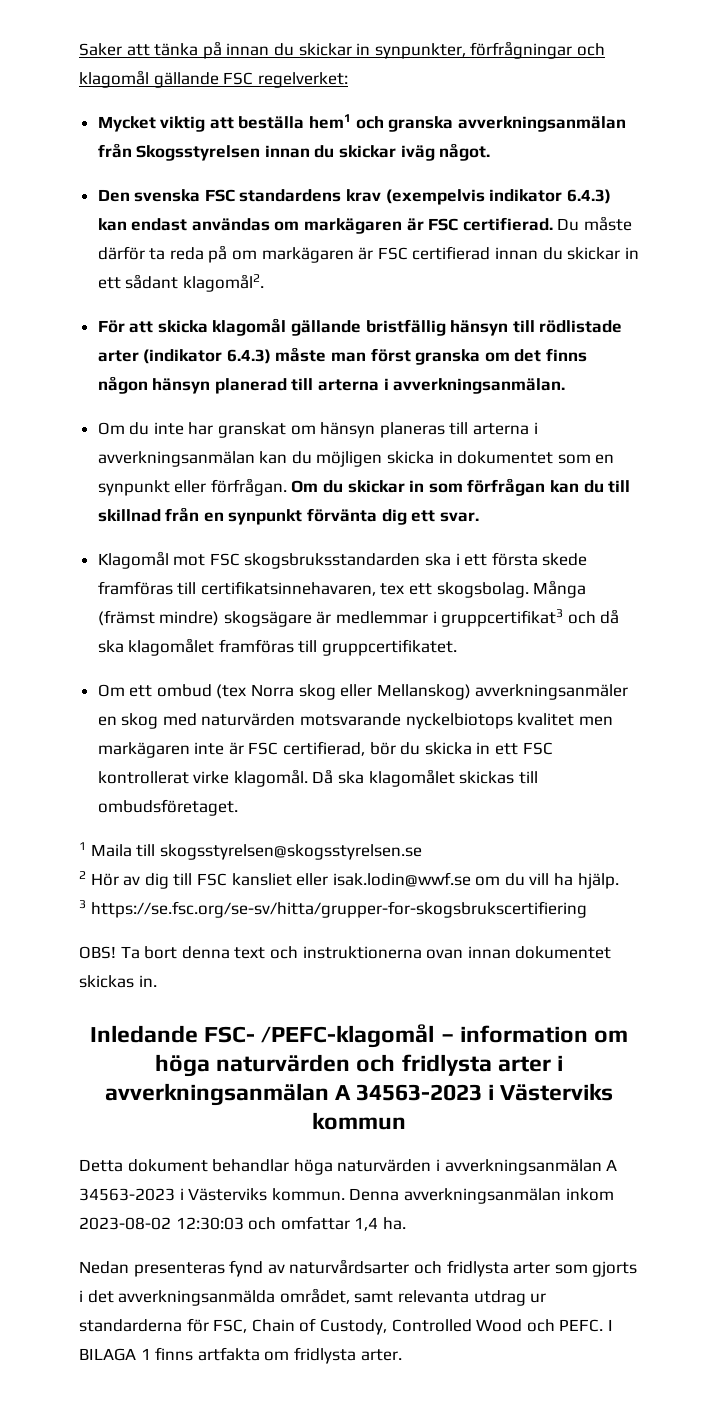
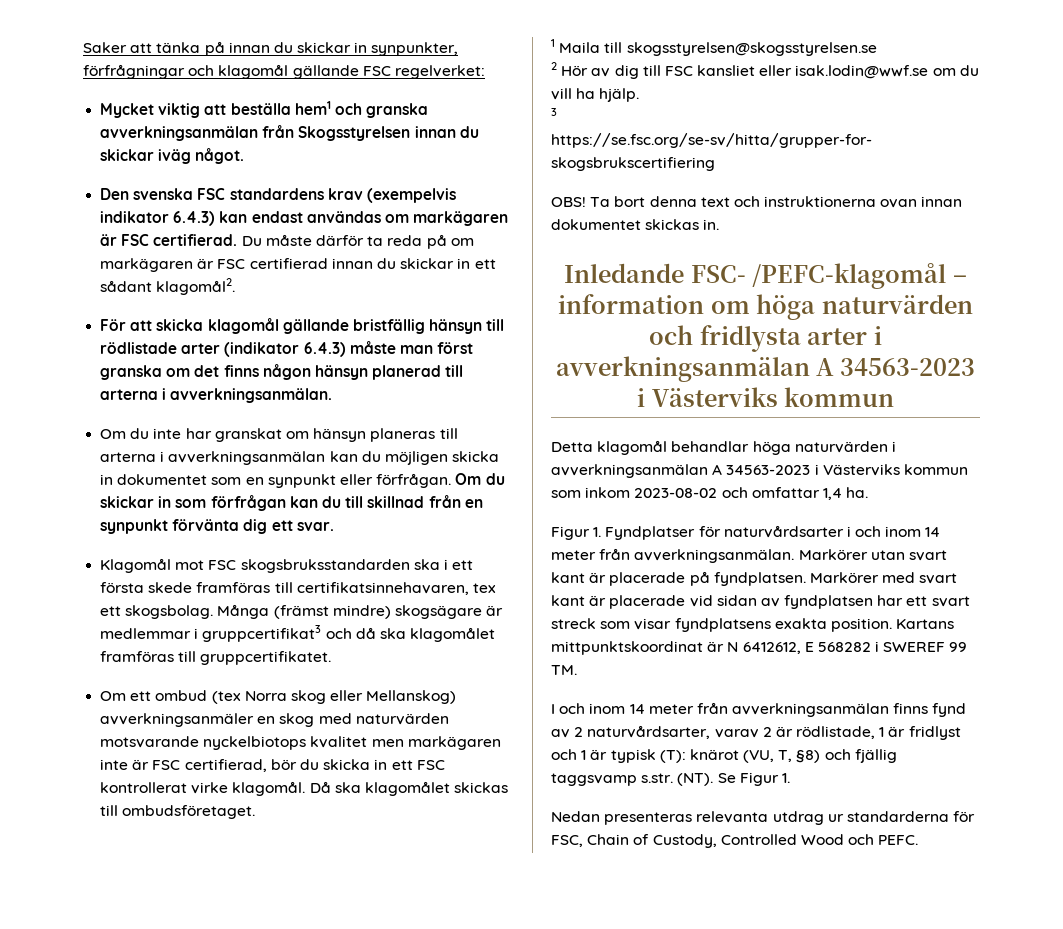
- Detta dokument behandlar höga naturvärden i avverkningsanmälan A 34563-2023 i Västerviks kommun. Denna avverkningsanmälan inkom 2023-08-02 12:30:03 och omfattar 1,4 ha.
+ Detta klagomål behandlar höga naturvärden i avverkningsanmälan A 34563-2023 i Västerviks kommun som inkom 2023-08-02 och omfattar 1,4 ha.
- Nedan presenteras fynd av naturvårdsarter och fridlysta arter som gjorts i det avverkningsanmälda området, samt relevanta utdrag ur standarderna för FSC, Chain of Custody, Controlled Wood och PEFC. I BILAGA 1 finns artfakta om fridlysta arter.
+ Figur 1. Fyndplatser för naturvårdsarter i och inom 14 meter från avverkningsanmälan. Markörer utan svart kant är placerade på fyndplatsen. Markörer med svart kant är placerade vid sidan av fyndplatsen har ett svart streck som visar fyndplatsens exakta position. Kartans mittpunktskoordinat är N 6412612, E 568282 i SWEREF 99 TM.
+ I och inom 14 meter från avverkningsanmälan finns fynd av 2 naturvårdsarter, varav 2 är rödlistade, 1 är fridlyst och 1 är typisk (T): knärot (VU, T, §8) och fjällig taggsvamp s.str. (NT). Se Figur 1.
+ Nedan presenteras relevanta utdrag ur standarderna för FSC, Chain of Custody, Controlled Wood och PEFC.

